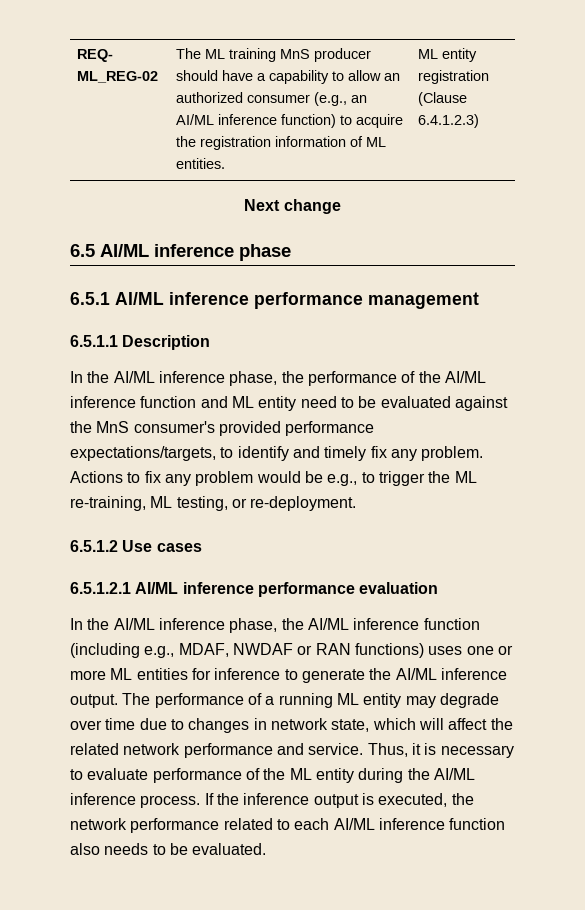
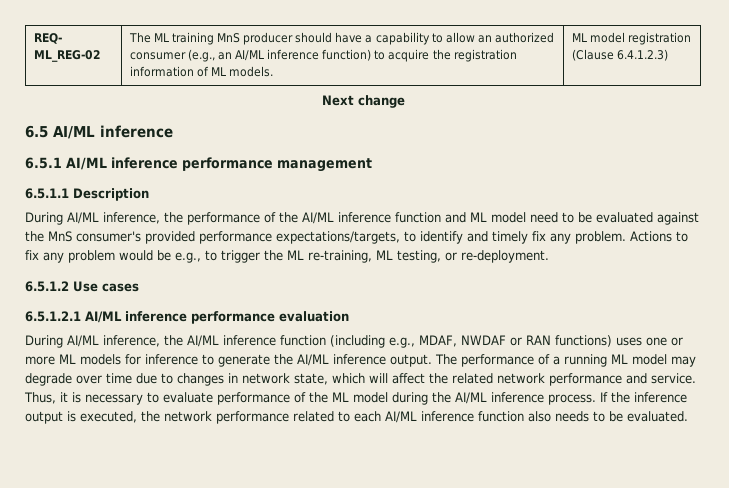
- REQ- ML_REG-02 | The ML training MnS producer should have a capability to allow an authorized consumer (e.g., an AI/ML inference function) to acquire the registration information of ML entities. | ML entity registration (Clause 6.4.1.2.3)
+ REQ- ML_REG-02 | The ML training MnS producer should have a capability to allow an authorized consumer (e.g., an AI/ML inference function) to acquire the registration information of ML models. | ML model registration (Clause 6.4.1.2.3)
- 6.5 AI/ML inference phase
+ 6.5 AI/ML inference
- In the AI/ML inference phase, the performance of the AI/ML inference function and ML entity need to be evaluated against the MnS consumer's provided performance expectations/targets, to identify and timely fix any problem.
+ During AI/ML inference, the performance of the AI/ML inference function and ML model need to be evaluated against the MnS consumer's provided performance expectations/targets, to identify and timely fix any problem.
- In the AI/ML inference phase, the AI/ML inference function (including e.g., MDAF, NWDAF or RAN functions) uses one or more ML entities for inference to generate the AI/ML inference output.
+ During AI/ML inference, the AI/ML inference function (including e.g., MDAF, NWDAF or RAN functions) uses one or more ML models for inference to generate the AI/ML inference output.
- The performance of a running ML entity may degrade over time due to changes in network state, which will affect the related network performance and service.
+ The performance of a running ML model may degrade over time due to changes in network state, which will affect the related network performance and service.
- Thus, it is necessary to evaluate performance of the ML entity during the AI/ML inference process.
+ Thus, it is necessary to evaluate performance of the ML model during the AI/ML inference process.

